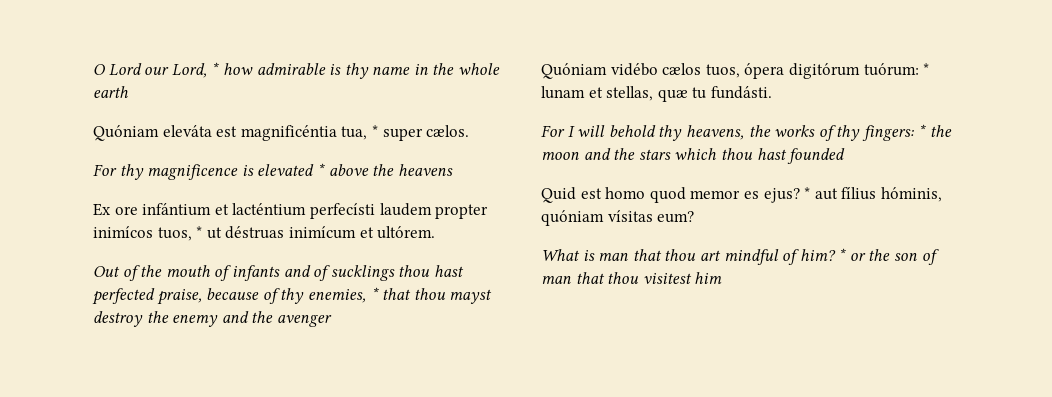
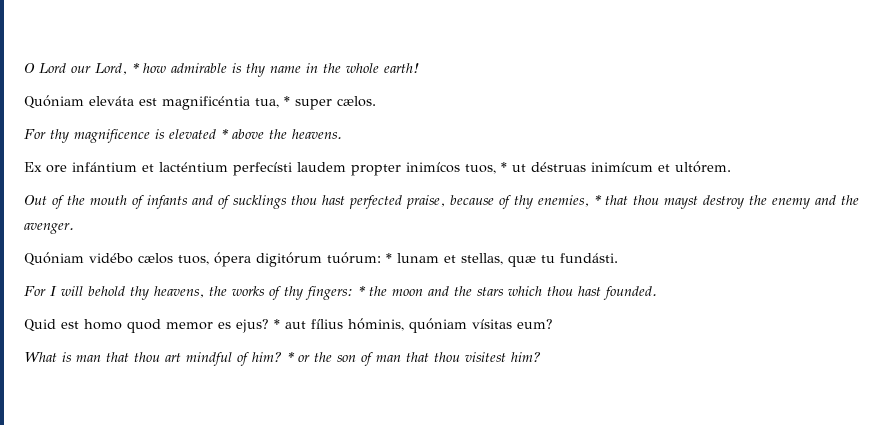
- O Lord our Lord, * how admirable is thy name in the whole earth
+ O Lord our Lord, * how admirable is thy name in the whole earth!
- For thy magnificence is elevated * above the heavens
+ For thy magnificence is elevated * above the heavens.
- Out of the mouth of infants and of sucklings thou hast perfected praise, because of thy enemies, * that thou mayst destroy the enemy and the avenger
+ Out of the mouth of infants and of sucklings thou hast perfected praise, because of thy enemies, * that thou mayst destroy the enemy and the avenger.
- For I will behold thy heavens, the works of thy fingers: * the moon and the stars which thou hast founded
+ For I will behold thy heavens, the works of thy fingers: * the moon and the stars which thou hast founded.
- * or the son of man that thou visitest him
+ * or the son of man that thou visitest him?

